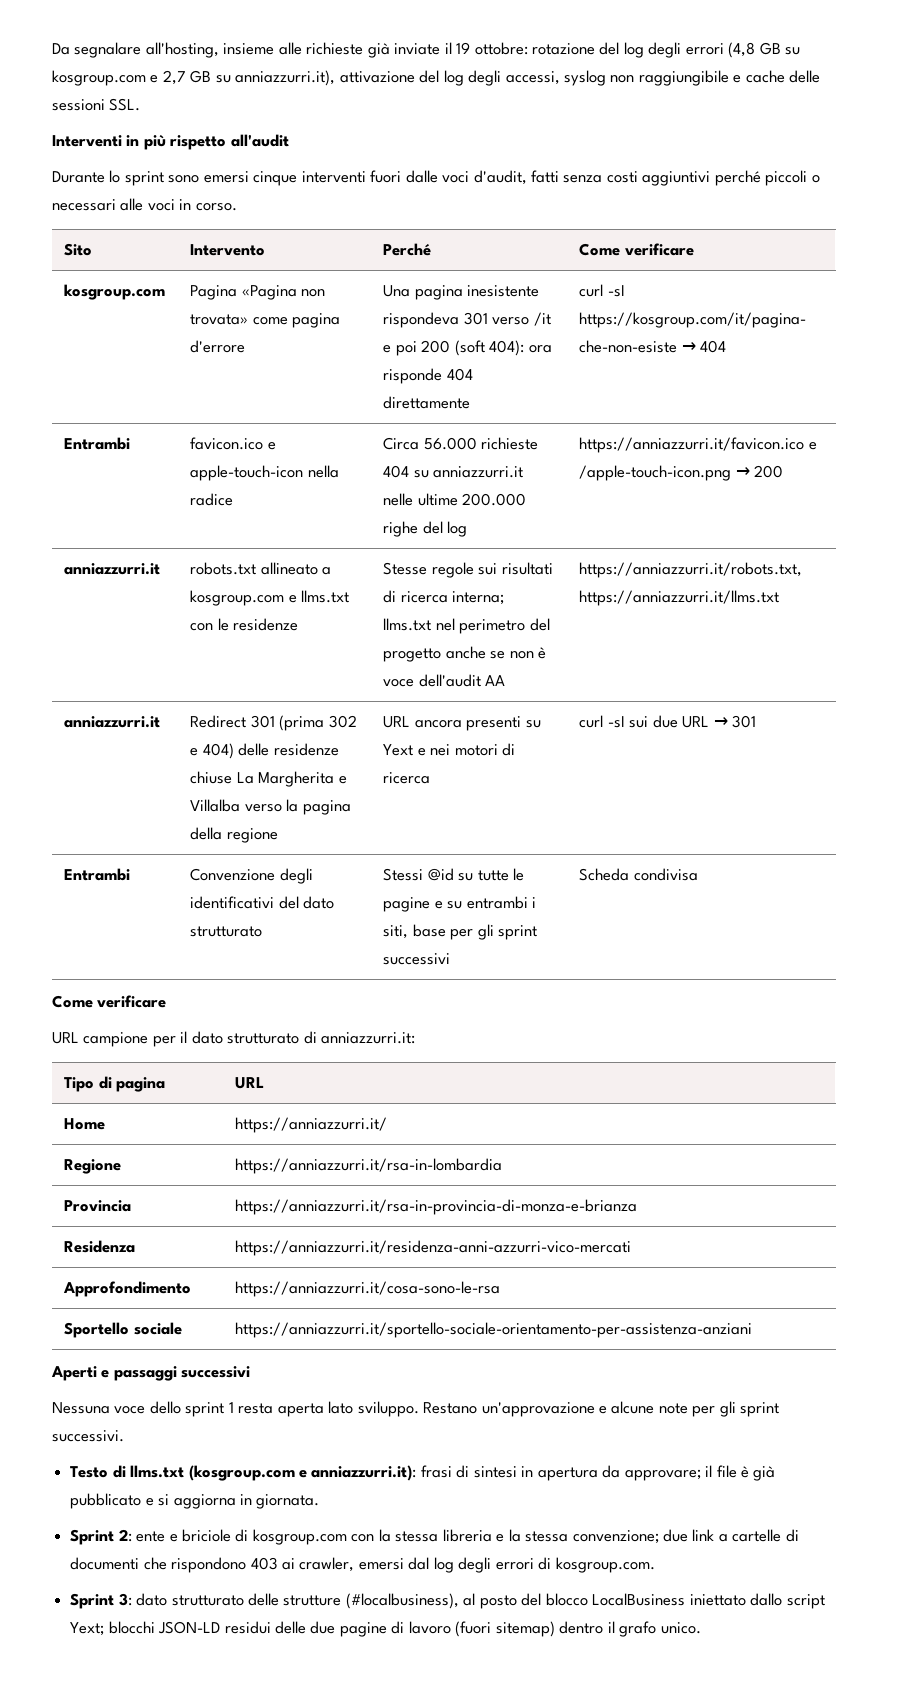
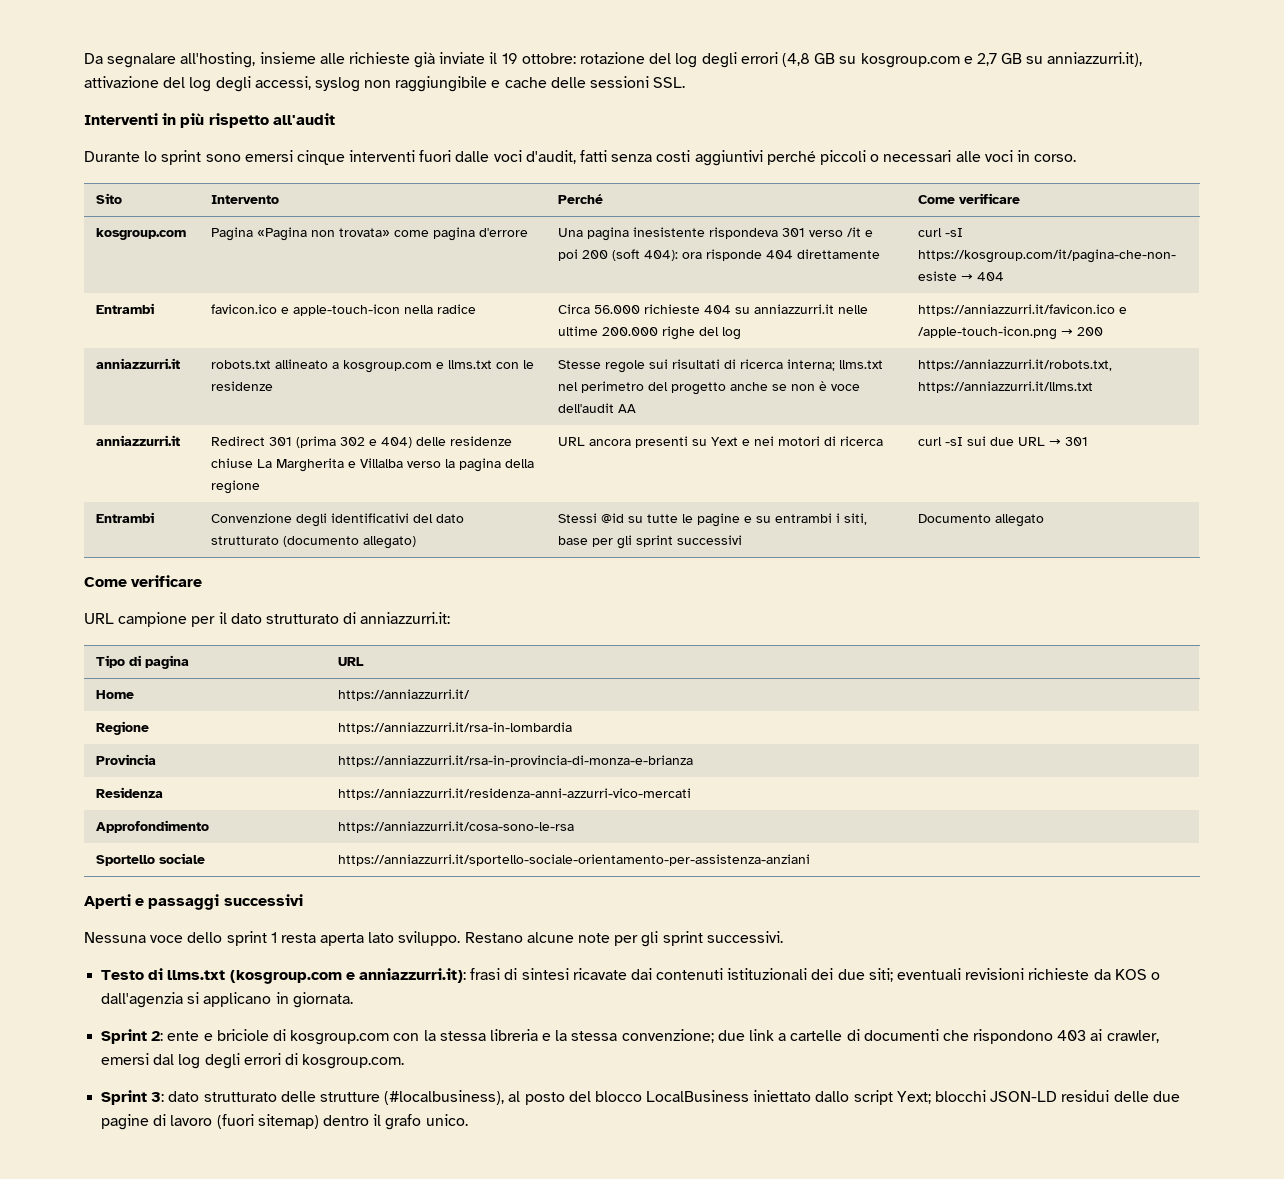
- Entrambi | Convenzione degli identificativi del dato strutturato | Stessi @id su tutte le pagine e su entrambi i siti, base per gli sprint successivi | Scheda condivisa
+ Entrambi | Convenzione degli identificativi del dato strutturato (documento allegato) | Stessi @id su tutte le pagine e su entrambi i siti, base per gli sprint successivi | Documento allegato
- Restano un'approvazione e alcune note per gli sprint successivi.
+ Restano alcune note per gli sprint successivi.
- Testo di llms.txt (kosgroup.com e anniazzurri.it): frasi di sintesi in apertura da approvare; il file è già pubblicato e si aggiorna in giornata.
+ Testo di llms.txt (kosgroup.com e anniazzurri.it): frasi di sintesi ricavate dai contenuti istituzionali dei due siti; eventuali revisioni richieste da KOS o dall'agenzia si applicano in giornata.

